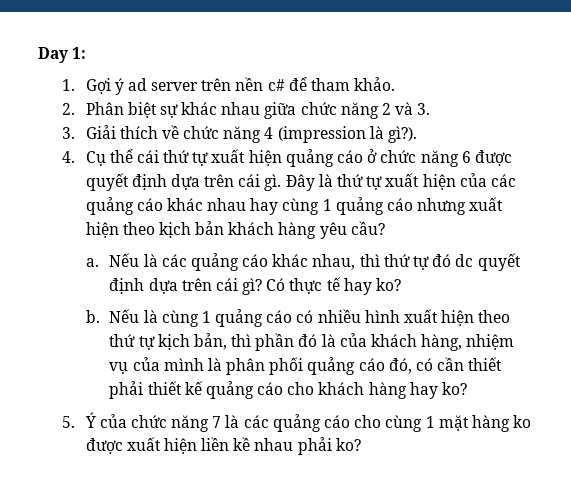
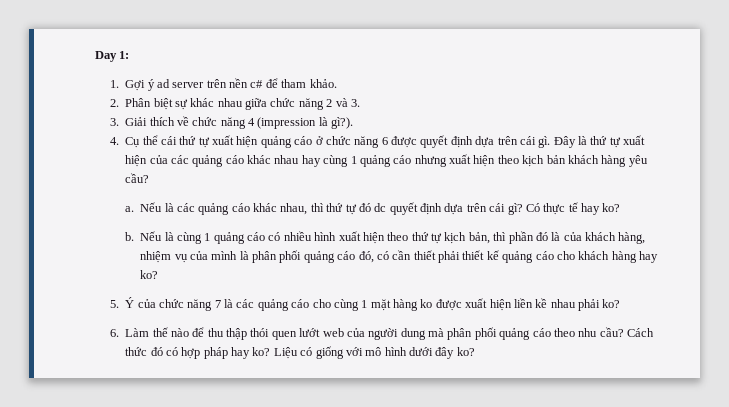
+ 6. Làm thế nào để thu thập thói quen lướt web của người dung mà phân phối quảng cáo theo nhu cầu? Cách thức đó có hợp pháp hay ko? Liệu có giống với mô hình dưới đây ko?

